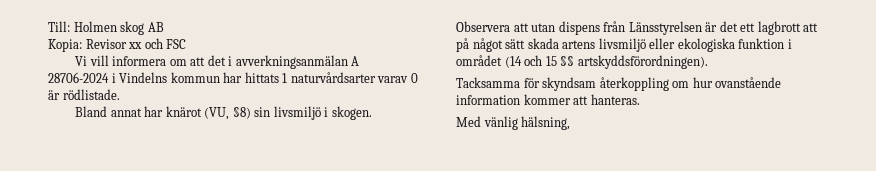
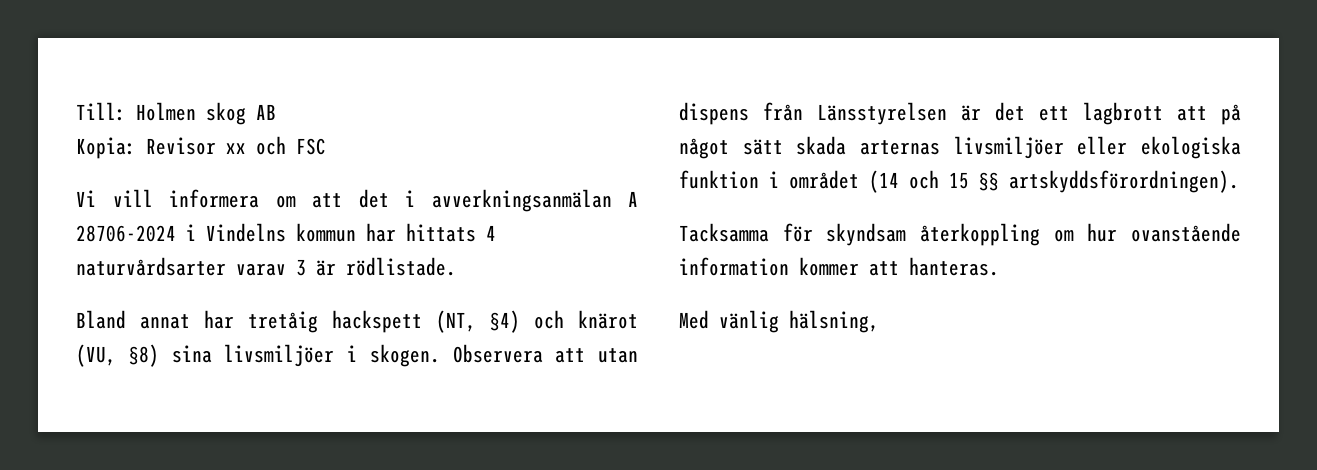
- Vi vill informera om att det i avverkningsanmälan A 28706-2024 i Vindelns kommun har hittats 1 naturvårdsarter varav 0 är rödlistade.
+ Vi vill informera om att det i avverkningsanmälan A 28706-2024 i Vindelns kommun har hittats 4 naturvårdsarter varav 3 är rödlistade.
- Bland annat har knärot (VU, §8) sin livsmiljö i skogen.
+ Bland annat har tretåig hackspett (NT, §4) och knärot (VU, §8) sina livsmiljöer i skogen.
- Observera att utan dispens från Länsstyrelsen är det ett lagbrott att på något sätt skada artens livsmiljö eller ekologiska funktion i området (14 och 15 §§ artskyddsförordningen).
+ Observera att utan dispens från Länsstyrelsen är det ett lagbrott att på något sätt skada arternas livsmiljöer eller ekologiska funktion i området (14 och 15 §§ artskyddsförordningen).

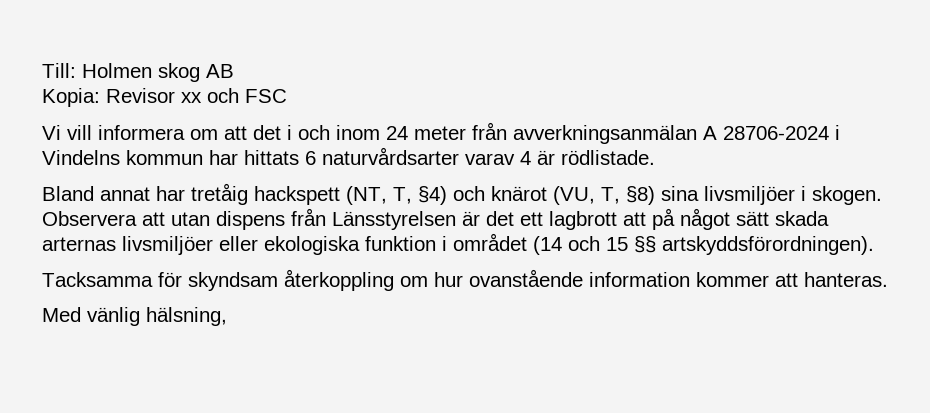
- Vi vill informera om att det i avverkningsanmälan A 28706-2024 i Vindelns kommun har hittats 4 naturvårdsarter varav 3 är rödlistade.
+ Vi vill informera om att det i och inom 24 meter från avverkningsanmälan A 28706-2024 i Vindelns kommun har hittats 6 naturvårdsarter varav 4 är rödlistade.
- Bland annat har tretåig hackspett (NT, §4) och knärot (VU, §8) sina livsmiljöer i skogen.
+ Bland annat har tretåig hackspett (NT, T, §4) och knärot (VU, T, §8) sina livsmiljöer i skogen.

